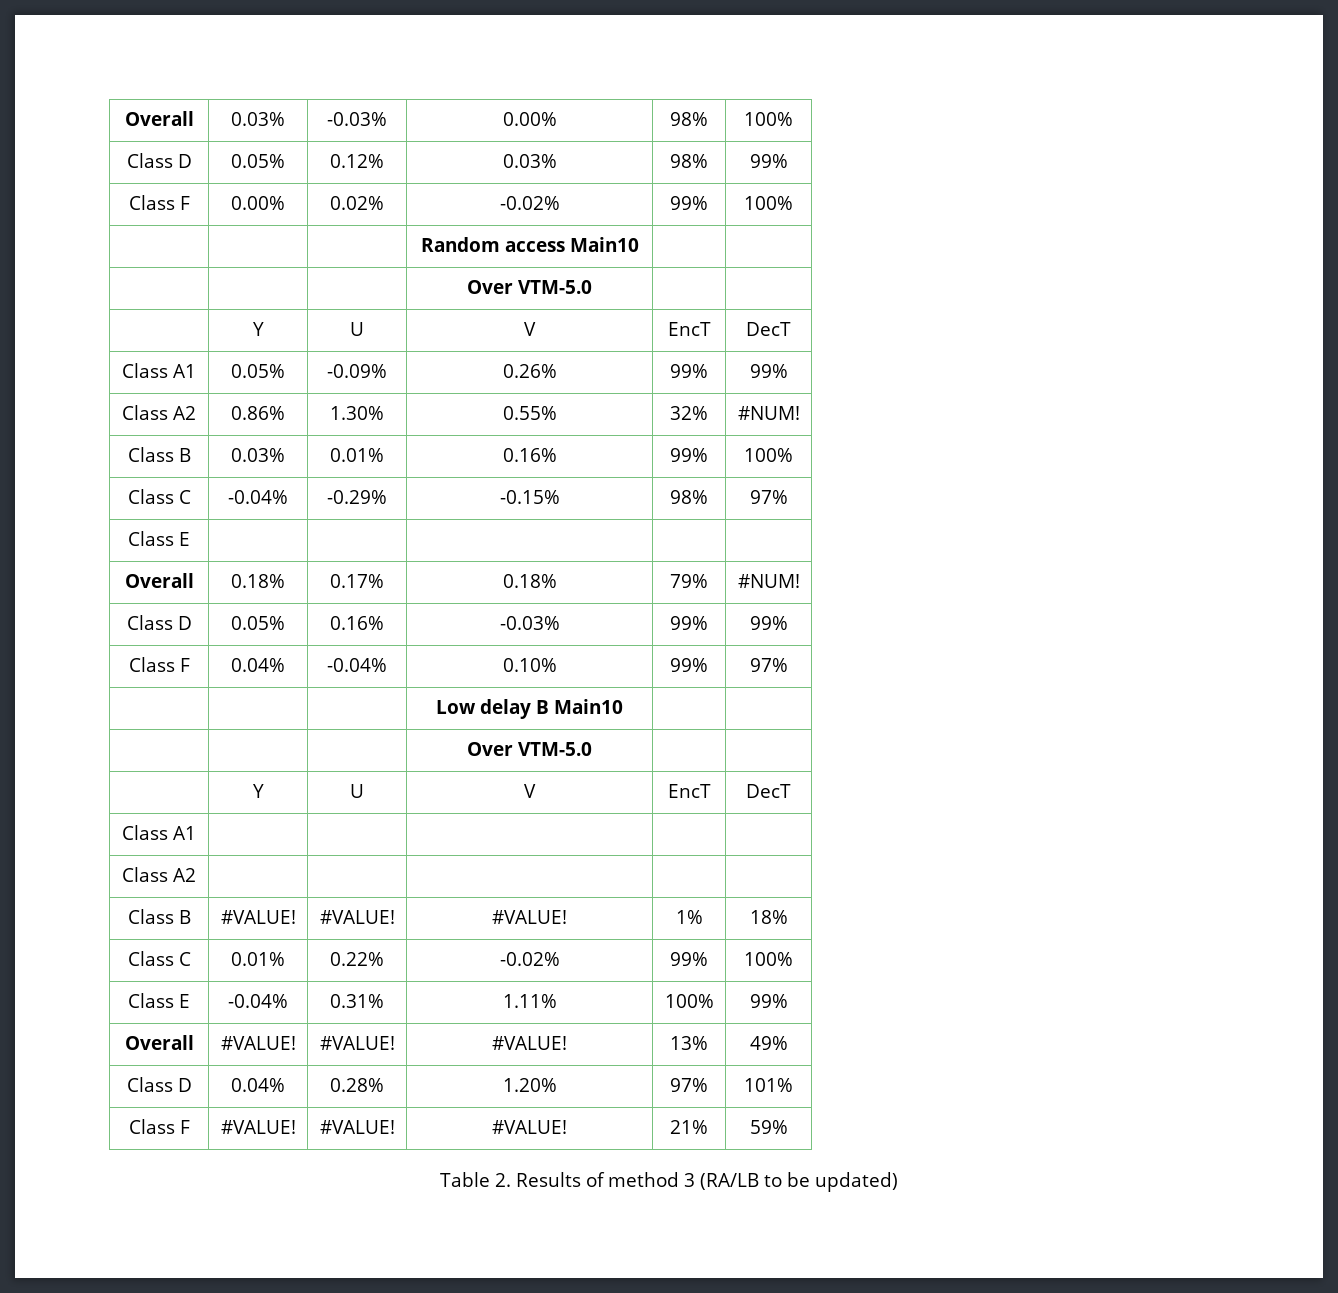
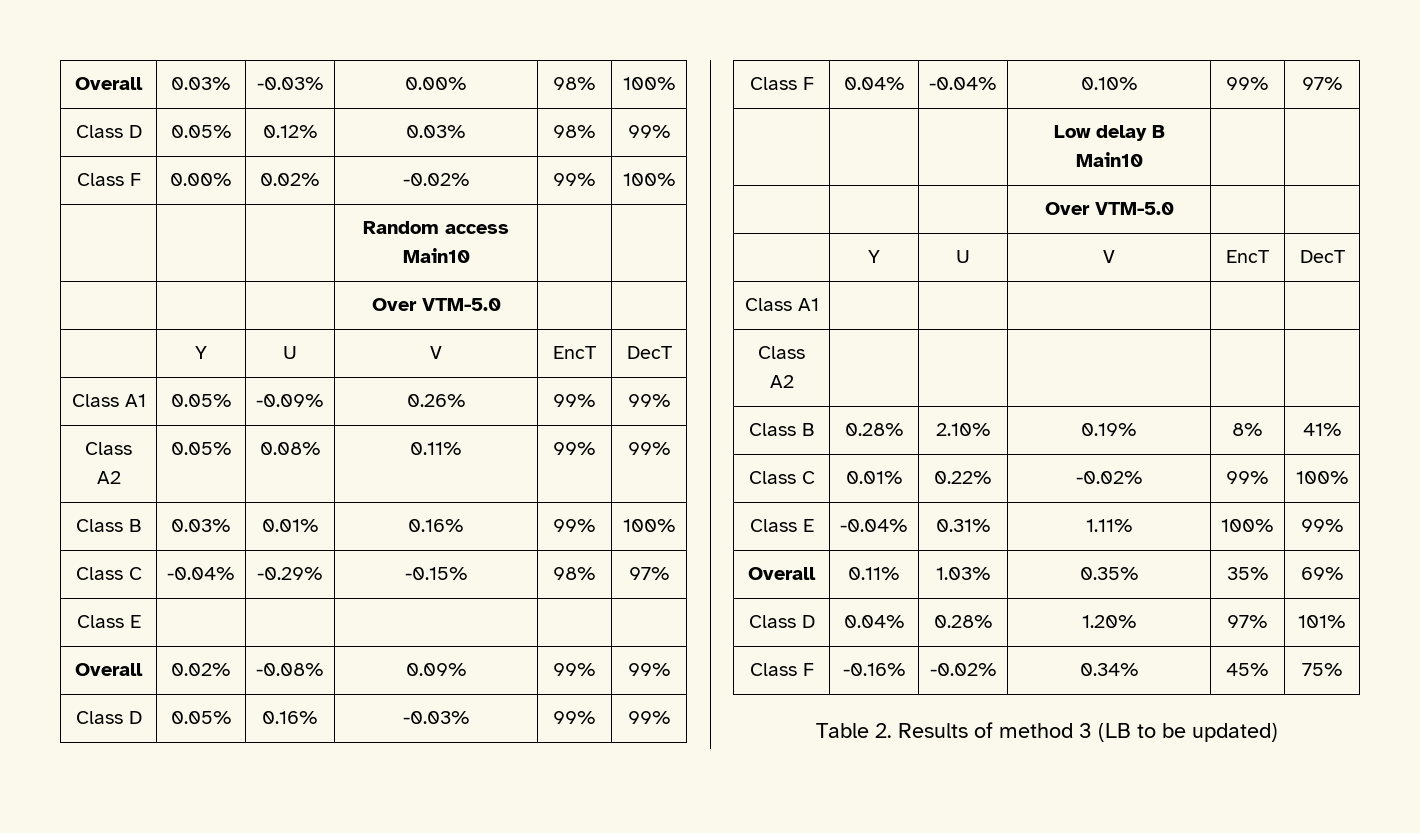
- Class A2 | 0.86% | 1.30% | 0.55% | 32% | #NUM!
+ Class A2 | 0.05% | 0.08% | 0.11% | 99% | 99%
- Overall | 0.18% | 0.17% | 0.18% | 79% | #NUM!
+ Overall | 0.02% | -0.08% | 0.09% | 99% | 99%
- Class B | #VALUE! | #VALUE! | #VALUE! | 1% | 18%
+ Class B | 0.28% | 2.10% | 0.19% | 8% | 41%
- Overall | #VALUE! | #VALUE! | #VALUE! | 13% | 49%
+ Overall | 0.11% | 1.03% | 0.35% | 35% | 69%
- Class F | #VALUE! | #VALUE! | #VALUE! | 21% | 59%
+ Class F | -0.16% | -0.02% | 0.34% | 45% | 75%
- Table 2. Results of method 3 (RA/LB to be updated)
+ Table 2. Results of method 3 (LB to be updated)

